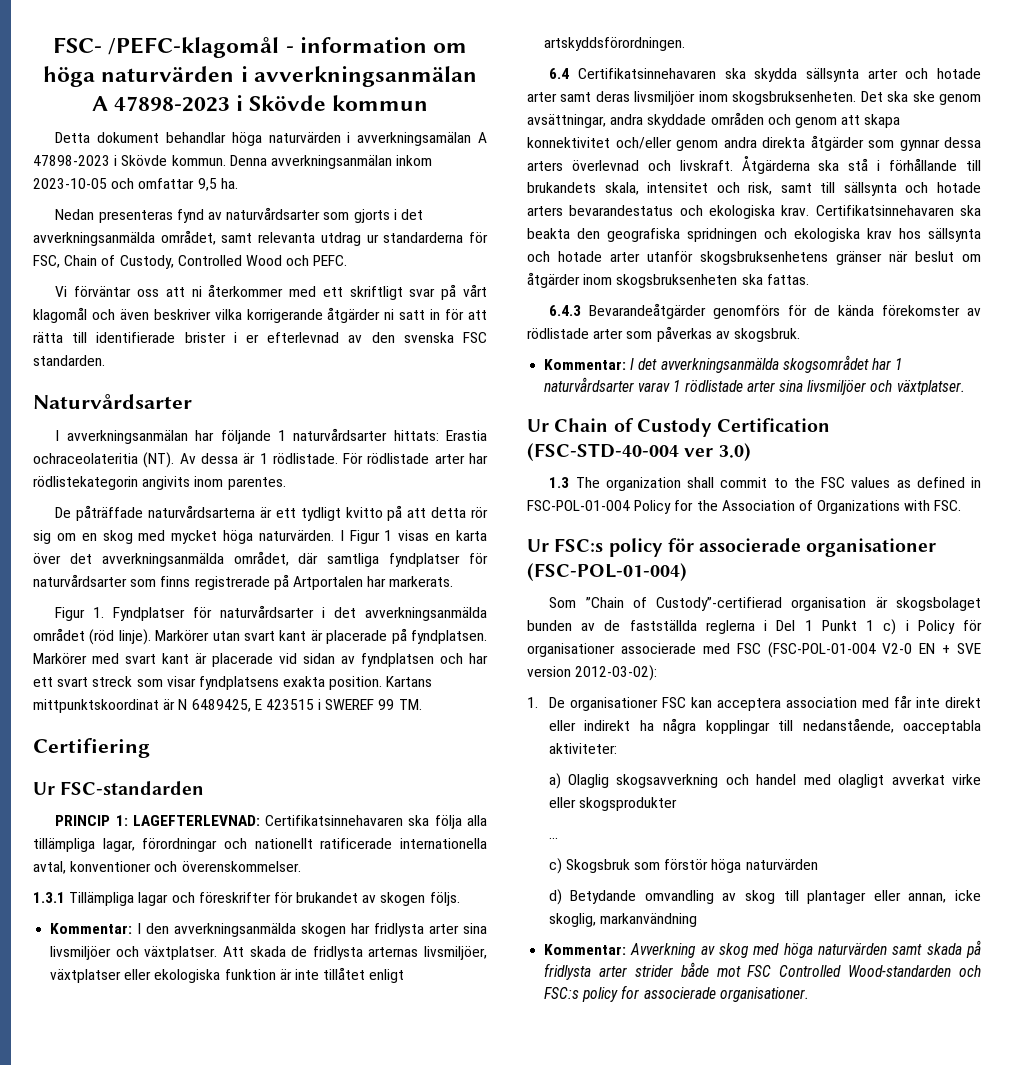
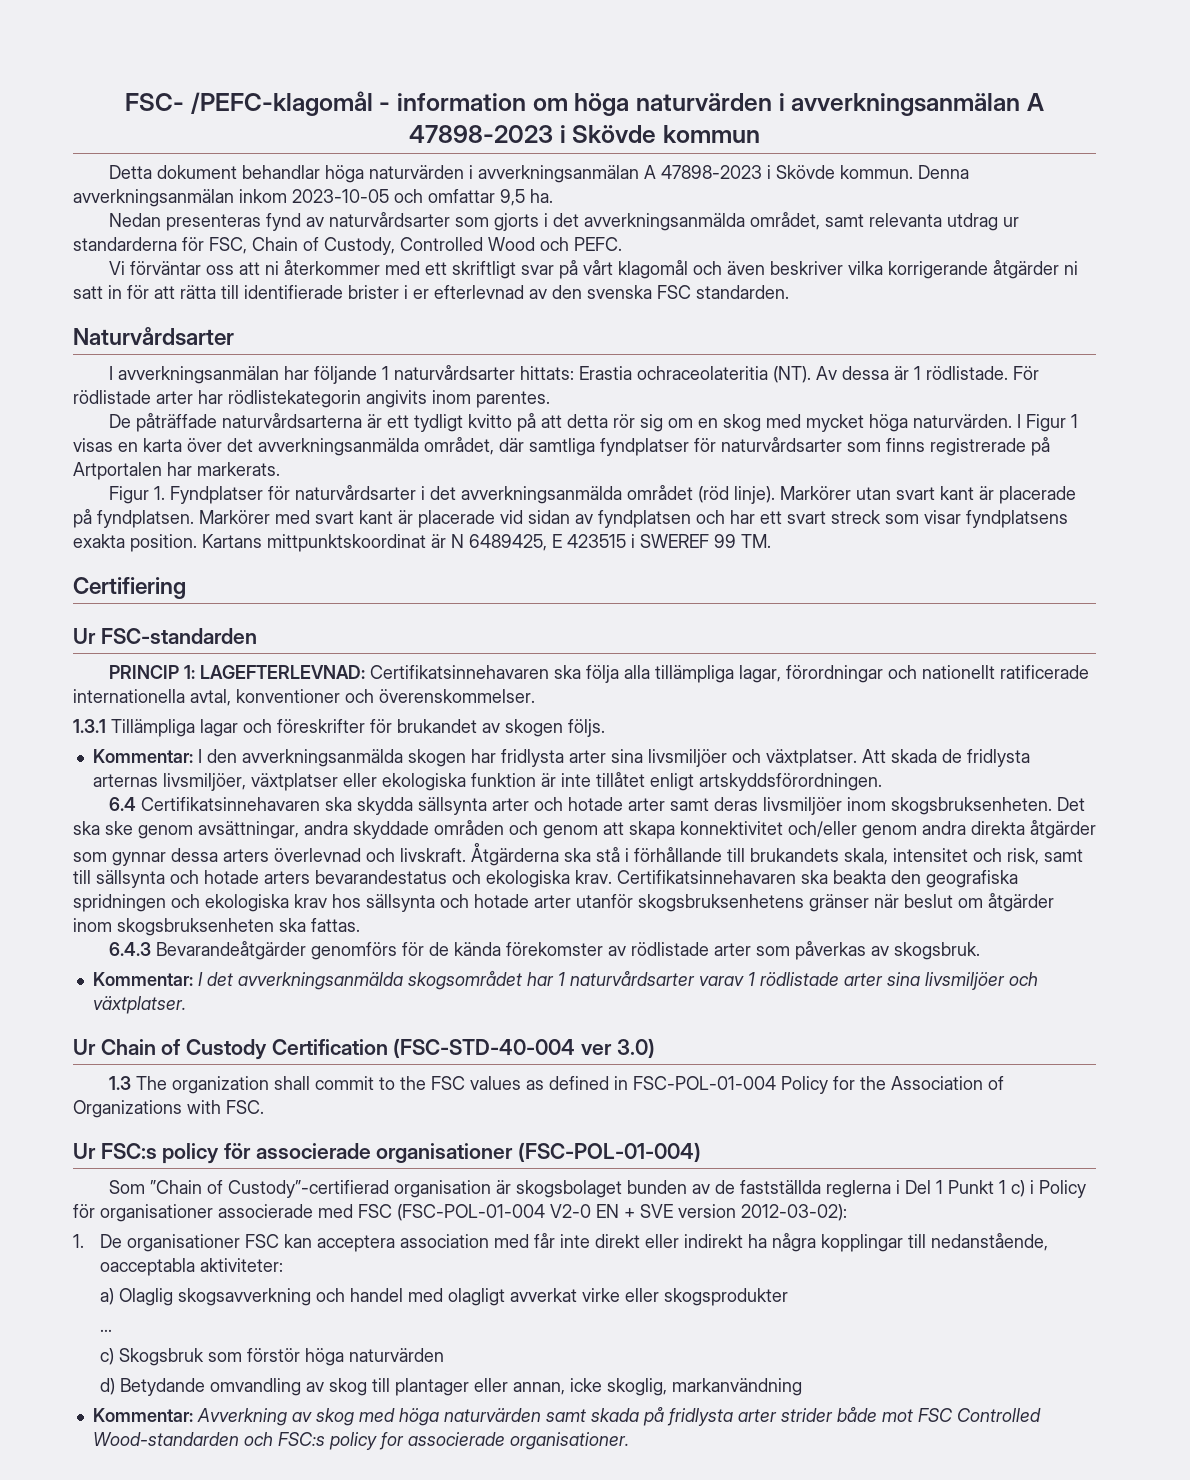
- Detta dokument behandlar höga naturvärden i avverkningsamälan A 47898-2023 i Skövde kommun.
+ Detta dokument behandlar höga naturvärden i avverkningsanmälan A 47898-2023 i Skövde kommun.

